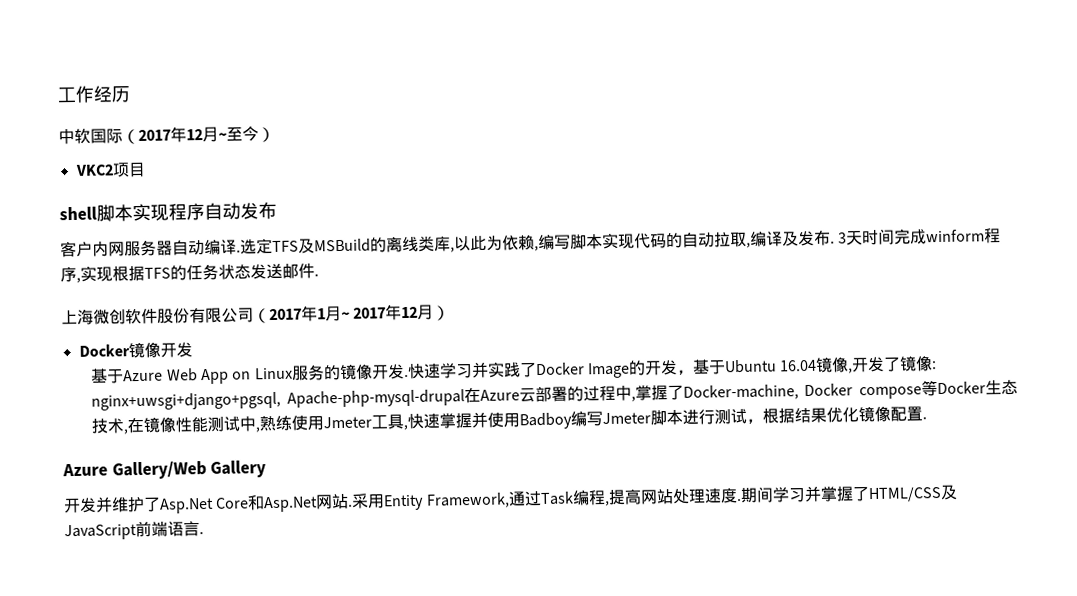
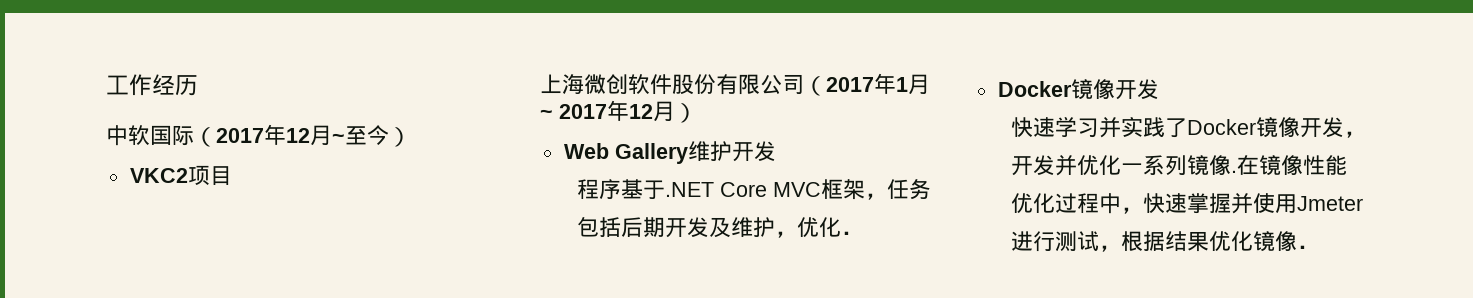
- shell脚本实现程序自动发布
- 客户内网服务器自动编译.选定TFS及MSBuild的离线类库,以此为依赖,编写脚本实现代码的自动拉取,编译及发布. 3天时间完成winform程序,实现根据TFS的任务状态发送邮件.
+ Web Gallery维护开发
+ 程序基于.NET Core MVC框架，任务包括后期开发及维护，优化．
  Docker镜像开发
- 基于Azure Web App on Linux服务的镜像开发.快速学习并实践了Docker Image的开发，基于Ubuntu 16.04镜像,开发了镜像: nginx+uwsgi+django+pgsql, Apache-php-mysql-drupal在Azure云部署的过程中,掌握了Docker-machine, Docker compose等Docker生态技术,在镜像性能测试中,熟练使用Jmeter工具,快速掌握并使用Badboy编写Jmeter脚本进行测试，根据结果优化镜像配置.
- Azure Gallery/Web Gallery
- 开发并维护了Asp.Net Core和Asp.Net网站.采用Entity Framework,通过Task编程,提高网站处理速度.期间学习并掌握了HTML/CSS及JavaScript前端语言.
+ 快速学习并实践了Docker镜像开发，开发并优化一系列镜像.在镜像性能优化过程中，快速掌握并使用Jmeter进行测试，根据结果优化镜像．

